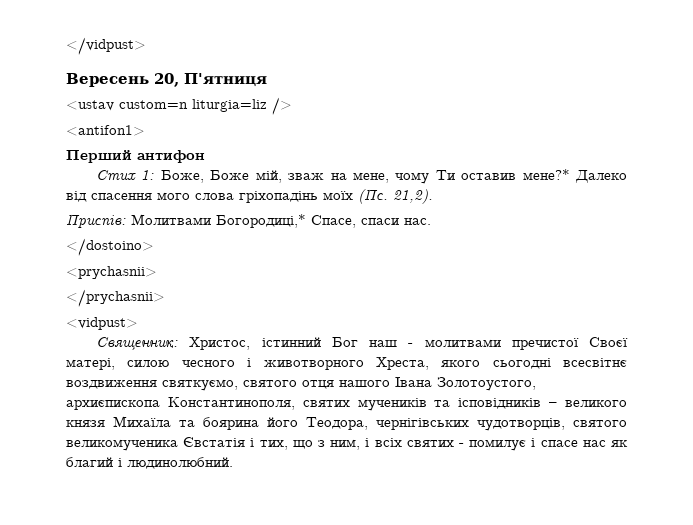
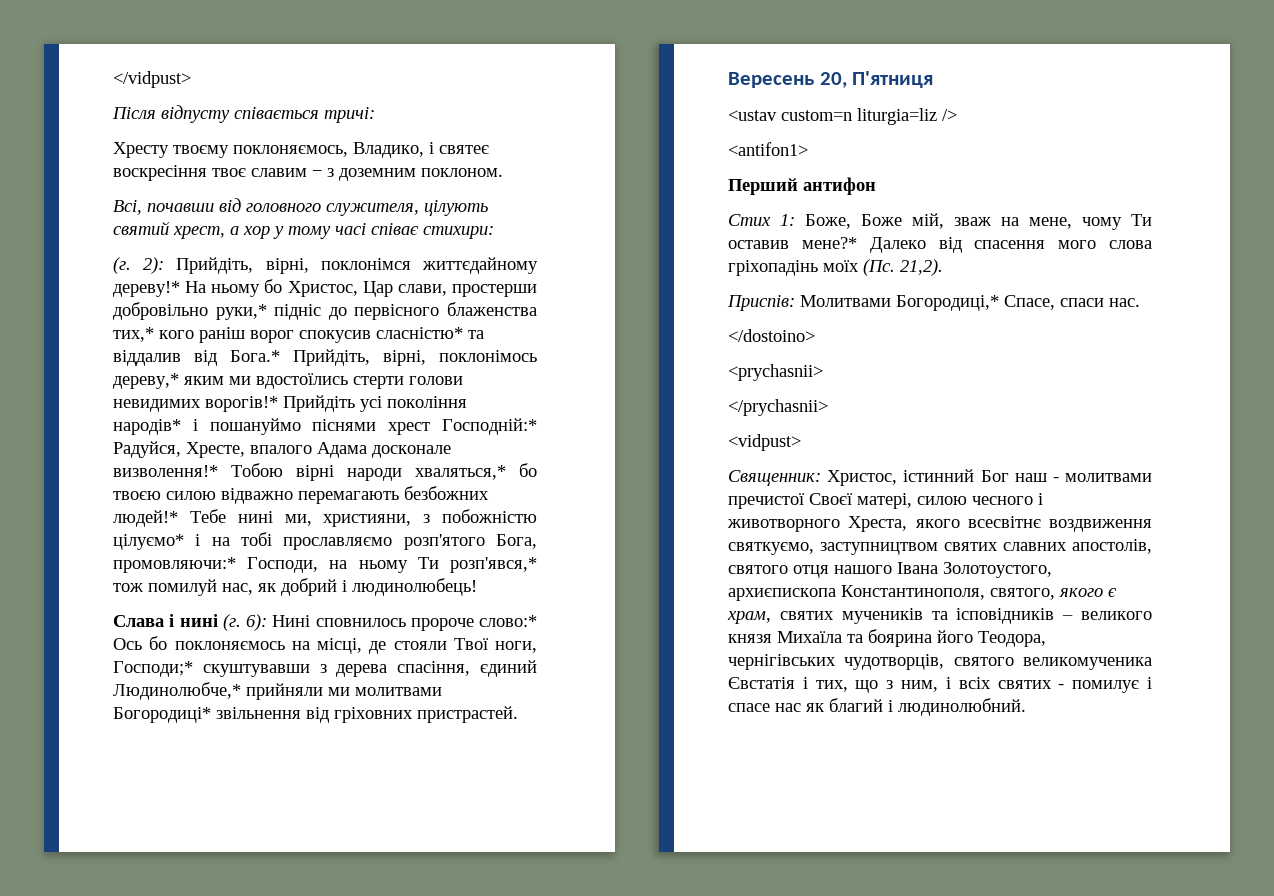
+ Після відпусту співається тричі:
+ Хресту твоєму поклоняємось, Владико, і святеє воскресіння твоє славим − з доземним поклоном.
+ Всі, почавши від головного служителя, цілують святий хрест, а хор у тому часі співає стихири:
+ (г. 2): Прийдіть, вірні, поклонімся життєдайному дереву!* На ньому бо Христос, Цар слави, простерши добровільно руки,* підніс до первісного блаженства тих,* кого раніш ворог спокусив сласністю* та віддалив від Бога.* Прийдіть, вірні, поклонімось дереву,* яким ми вдостоїлись стерти голови невидимих ворогів!* Прийдіть усі покоління народів* і пошануймо піснями хрест Господній:* Радуйся, Хресте, впалого Адама досконале визволення!* Тобою вірні народи хваляться,* бо твоєю силою відважно перемагають безбожних людей!* Тебе нині ми, християни, з побожністю цілуємо* і на тобі прославляємо розп'ятого Бога, промовляючи:* Господи, на ньому Ти розп'явся,* тож помилуй нас, як добрий і людинолюбець!
+ Слава і нині (г. 6): Нині сповнилось пророче слово:* Ось бо поклоняємось на місці, де стояли Твої ноги, Господи;* скуштувавши з дерева спасіння, єдиний Людинолюбче,* прийняли ми молитвами Богородиці* звільнення від гріховних пристрастей.
- Священник: Христос, істинний Бог наш - молитвами пречистої Своєї матері, силою чесного і животворного Хреста, якого сьогодні всесвітнє воздвиження святкуємо, святого отця нашого Івана Золотоустого, архиєпископа Константинополя, святих мучеників та ісповідників – великого князя Михаїла та боярина його Теодора, чернігівських чудотворців, святого великомученика Євстатія і тих, що з ним, і всіх святих - помилує і спасе нас як благий і людинолюбний.
+ Священник: Христос, істинний Бог наш - молитвами пречистої Своєї матері, силою чесного і животворного Хреста, якого всесвітнє воздвиження святкуємо, заступництвом святих славних апостолів, святого отця нашого Івана Золотоустого, архиєпископа Константинополя, святого, якого є храм, святих мучеників та ісповідників – великого князя Михаїла та боярина його Теодора, чернігівських чудотворців, святого великомученика Євстатія і тих, що з ним, і всіх святих - помилує і спасе нас як благий і людинолюбний.

